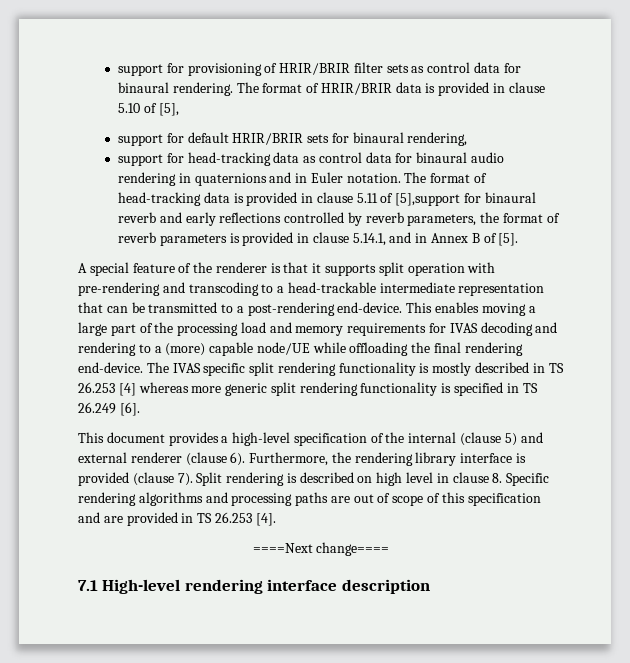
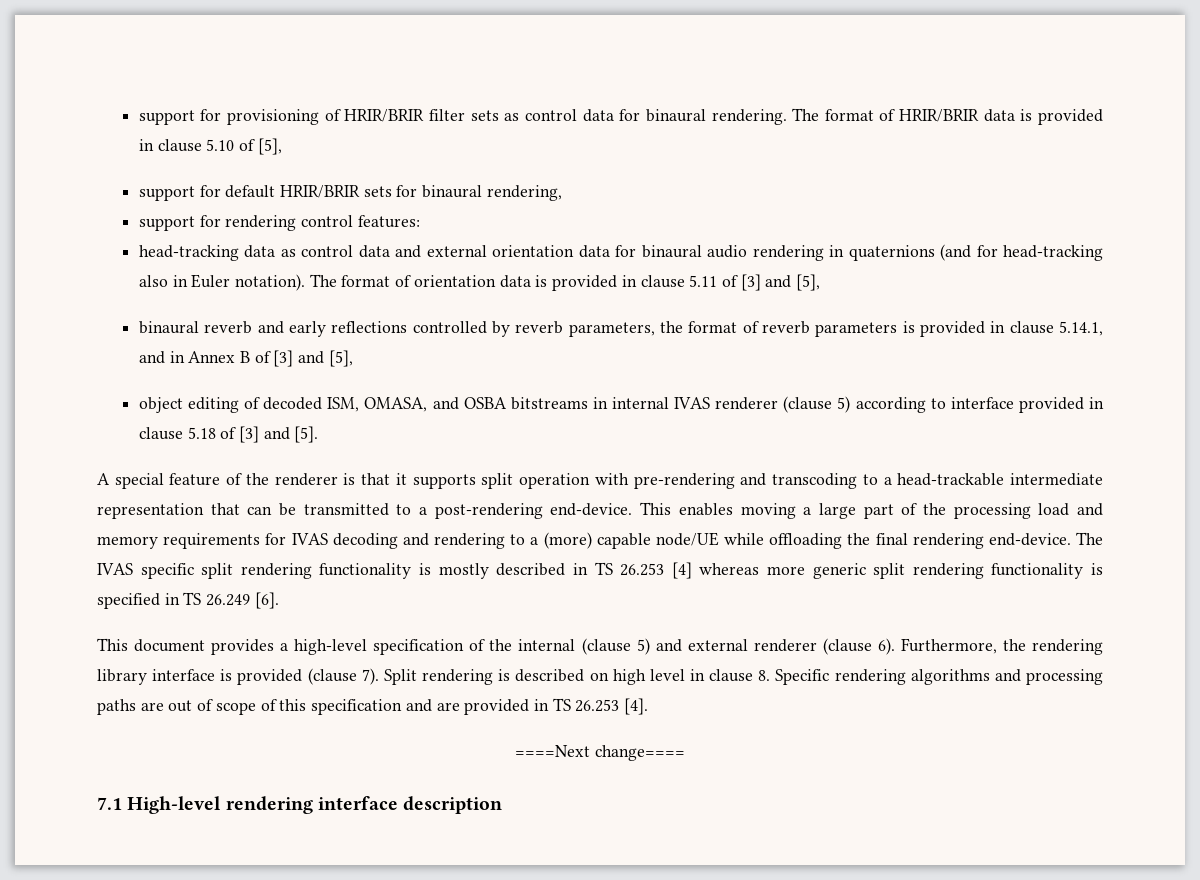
- support for head-tracking data as control data for binaural audio rendering in quaternions and in Euler notation. The format of head-tracking data is provided in clause 5.11 of [5],support for binaural reverb and early reflections controlled by reverb parameters, the format of reverb parameters is provided in clause 5.14.1, and in Annex B of [5].
+ support for rendering control features:
+ head-tracking data as control data and external orientation data for binaural audio rendering in quaternions (and for head-tracking also in Euler notation). The format of orientation data is provided in clause 5.11 of [3] and [5],
+ binaural reverb and early reflections controlled by reverb parameters, the format of reverb parameters is provided in clause 5.14.1, and in Annex B of [3] and [5],
+ object editing of decoded ISM, OMASA, and OSBA bitstreams in internal IVAS renderer (clause 5) according to interface provided in clause 5.18 of [3] and [5].

